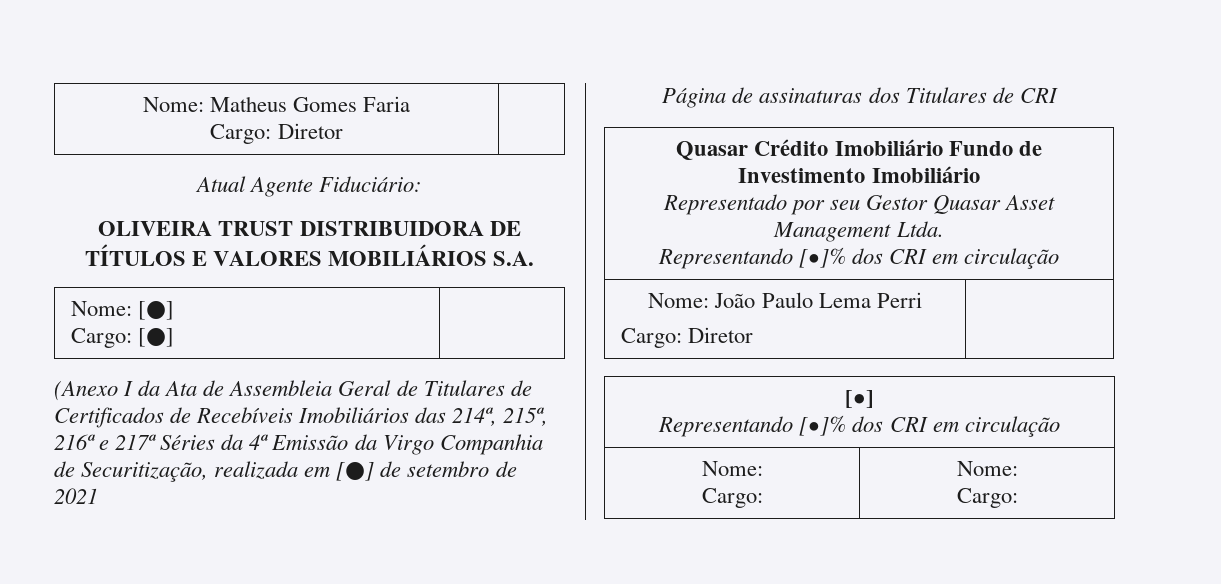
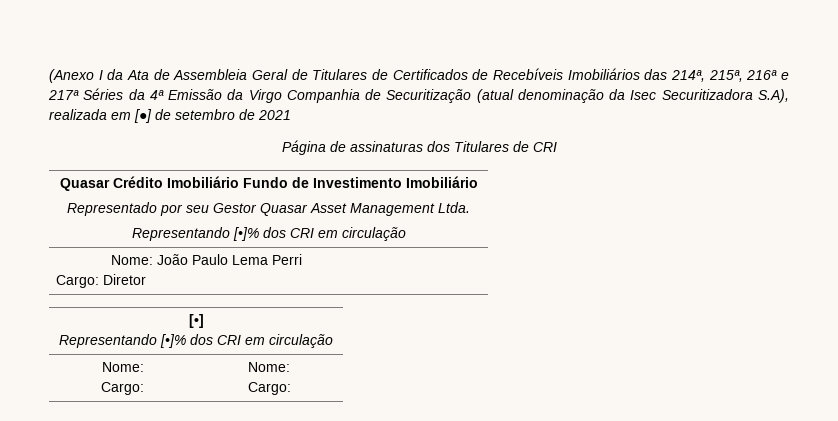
- Nome: Matheus Gomes Faria
- Cargo: Diretor |
- Atual Agente Fiduciário:
- OLIVEIRA TRUST DISTRIBUIDORA DE TÍTULOS E VALORES MOBILIÁRIOS S.A.
- Nome: [●]
- Cargo: [●] |
- (Anexo I da Ata de Assembleia Geral de Titulares de Certificados de Recebíveis Imobiliários das 214ª, 215ª, 216ª e 217ª Séries da 4ª Emissão da Virgo Companhia de Securitização, realizada em [●] de setembro de 2021
+ (Anexo I da Ata de Assembleia Geral de Titulares de Certificados de Recebíveis Imobiliários das 214ª, 215ª, 216ª e 217ª Séries da 4ª Emissão da Virgo Companhia de Securitização (atual denominação da Isec Securitizadora S.A), realizada em [●] de setembro de 2021

